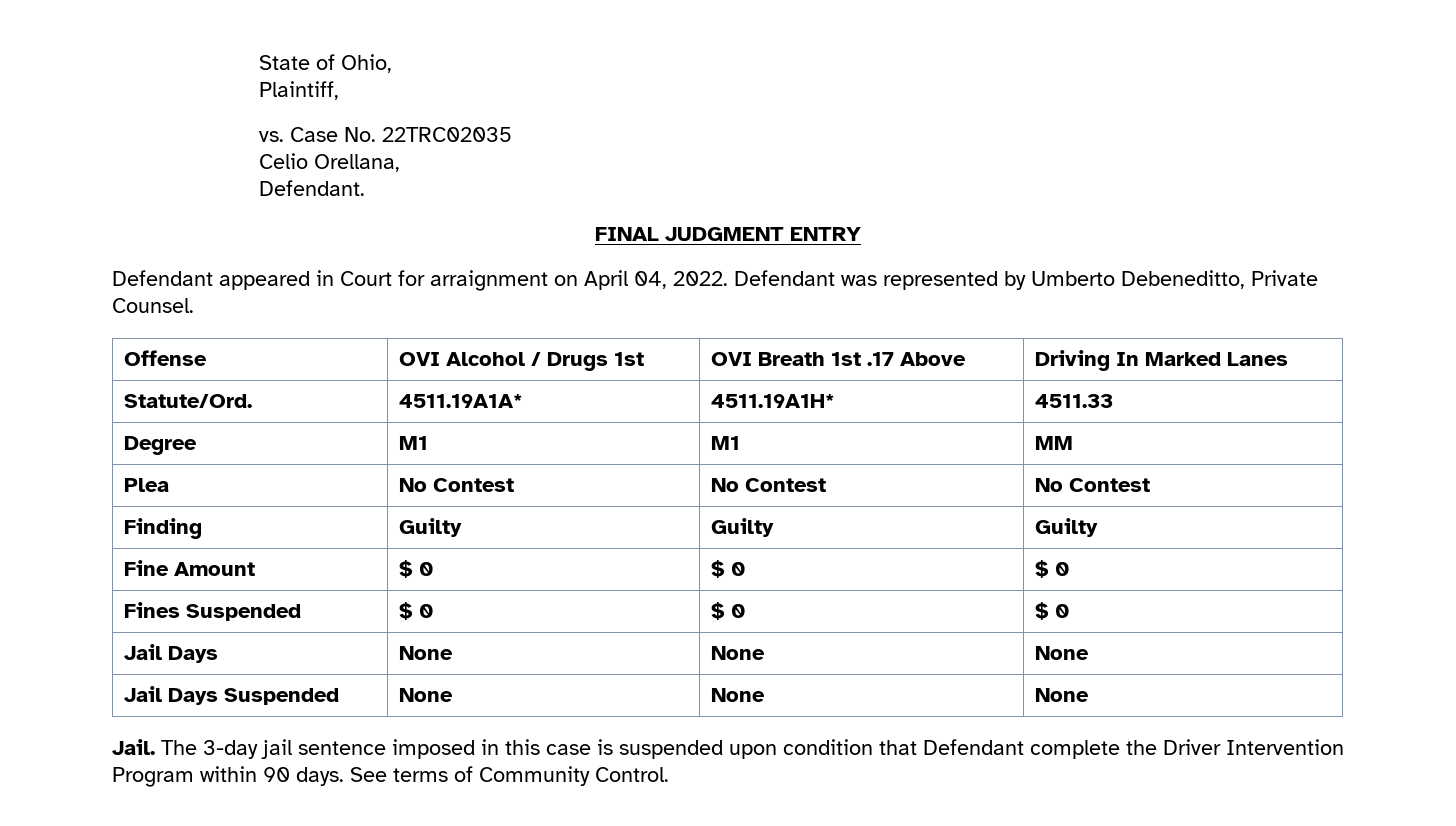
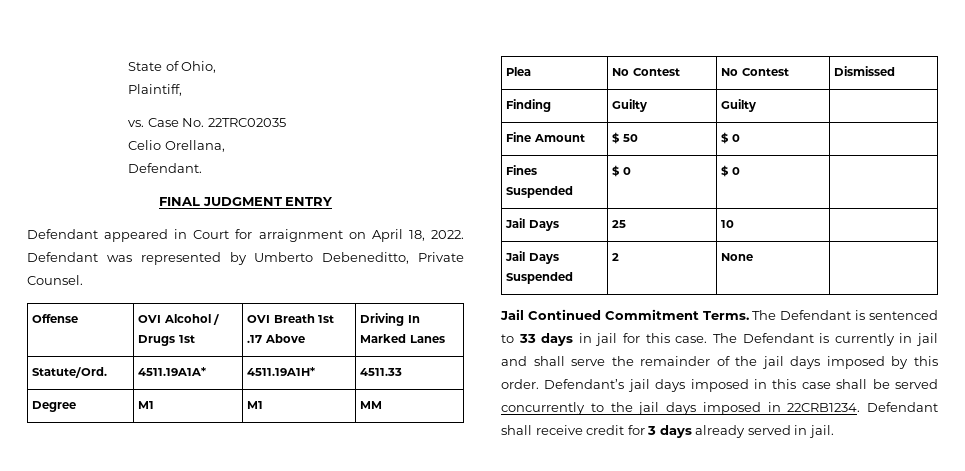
- Defendant appeared in Court for arraignment on April 04, 2022.
+ Defendant appeared in Court for arraignment on April 18, 2022.
- Plea | No Contest | No Contest | No Contest
+ Plea | No Contest | No Contest | Dismissed
- Finding | Guilty | Guilty | Guilty
+ Finding | Guilty | Guilty |
- Fine Amount | $ 0 | $ 0 | $ 0
+ Fine Amount | $ 50 | $ 0 |
- Fines Suspended | $ 0 | $ 0 | $ 0
+ Fines Suspended | $ 0 | $ 0 |
- Jail Days | None | None | None
+ Jail Days | 25 | 10 |
- Jail Days Suspended | None | None | None
- Jail. The 3-day jail sentence imposed in this case is suspended upon condition that Defendant complete the Driver Intervention Program within 90 days. See terms of Community Control.
+ Jail Days Suspended | 2 | None |
+ Jail Continued Commitment Terms. The Defendant is sentenced to 33 days in jail for this case. The Defendant is currently in jail and shall serve the remainder of the jail days imposed by this order. Defendant’s jail days imposed in this case shall be served concurrently to the jail days imposed in 22CRB1234. Defendant shall receive credit for 3 days already served in jail.

